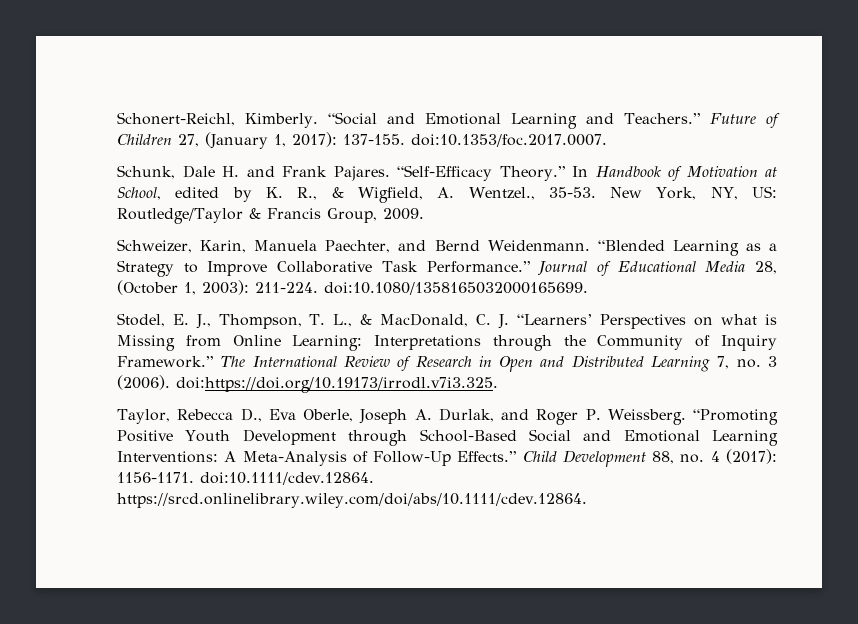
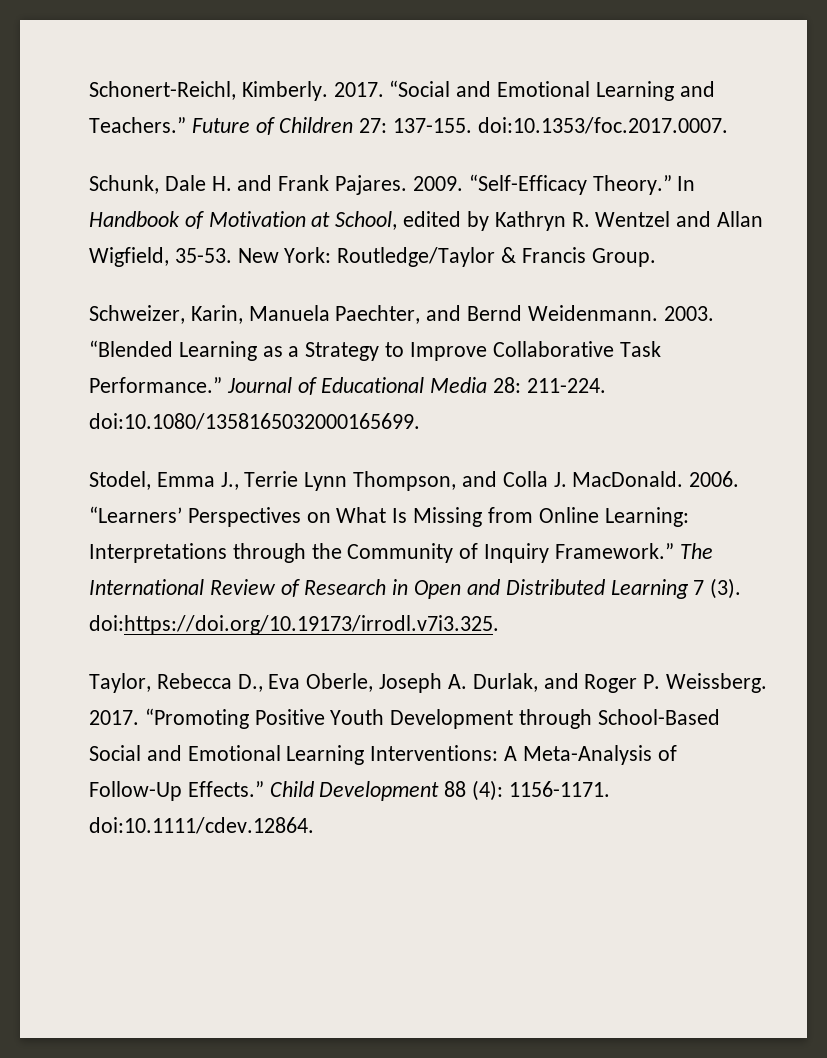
- Schonert-Reichl, Kimberly.
+ Schonert-Reichl, Kimberly. 2017.
- Future of Children 27, (January 1, 2017): 137-155. doi:10.1353/foc.2017.0007.
+ Future of Children 27: 137-155. doi:10.1353/foc.2017.0007.
+ 2009.
- In Handbook of Motivation at School, edited by K. R., & Wigfield, A. Wentzel., 35-53. New York, NY, US: Routledge/Taylor & Francis Group, 2009.
+ In Handbook of Motivation at School, edited by Kathryn R. Wentzel and Allan Wigfield, 35-53. New York: Routledge/Taylor & Francis Group.
+ 2003.
- Journal of Educational Media 28, (October 1, 2003): 211-224. doi:10.1080/1358165032000165699.
+ Journal of Educational Media 28: 211-224. doi:10.1080/1358165032000165699.
- Stodel, E. J., Thompson, T. L., & MacDonald, C. J. “Learners’ Perspectives on what is Missing from Online Learning: Interpretations through the Community of Inquiry Framework.”
+ Stodel, Emma J., Terrie Lynn Thompson, and Colla J. MacDonald. 2006. “Learners’ Perspectives on What Is Missing from Online Learning: Interpretations through the Community of Inquiry Framework.”
- The International Review of Research in Open and Distributed Learning 7, no. 3 (2006). doi:https://doi.org/10.19173/irrodl.v7i3.325.
+ The International Review of Research in Open and Distributed Learning 7 (3). doi:https://doi.org/10.19173/irrodl.v7i3.325.
- Taylor, Rebecca D., Eva Oberle, Joseph A. Durlak, and Roger P. Weissberg.
+ Taylor, Rebecca D., Eva Oberle, Joseph A. Durlak, and Roger P. Weissberg. 2017.
- Child Development 88, no. 4 (2017): 1156-1171. doi:10.1111/cdev.12864. https://srcd.onlinelibrary.wiley.com/doi/abs/10.1111/cdev.12864.
+ Child Development 88 (4): 1156-1171. doi:10.1111/cdev.12864.

